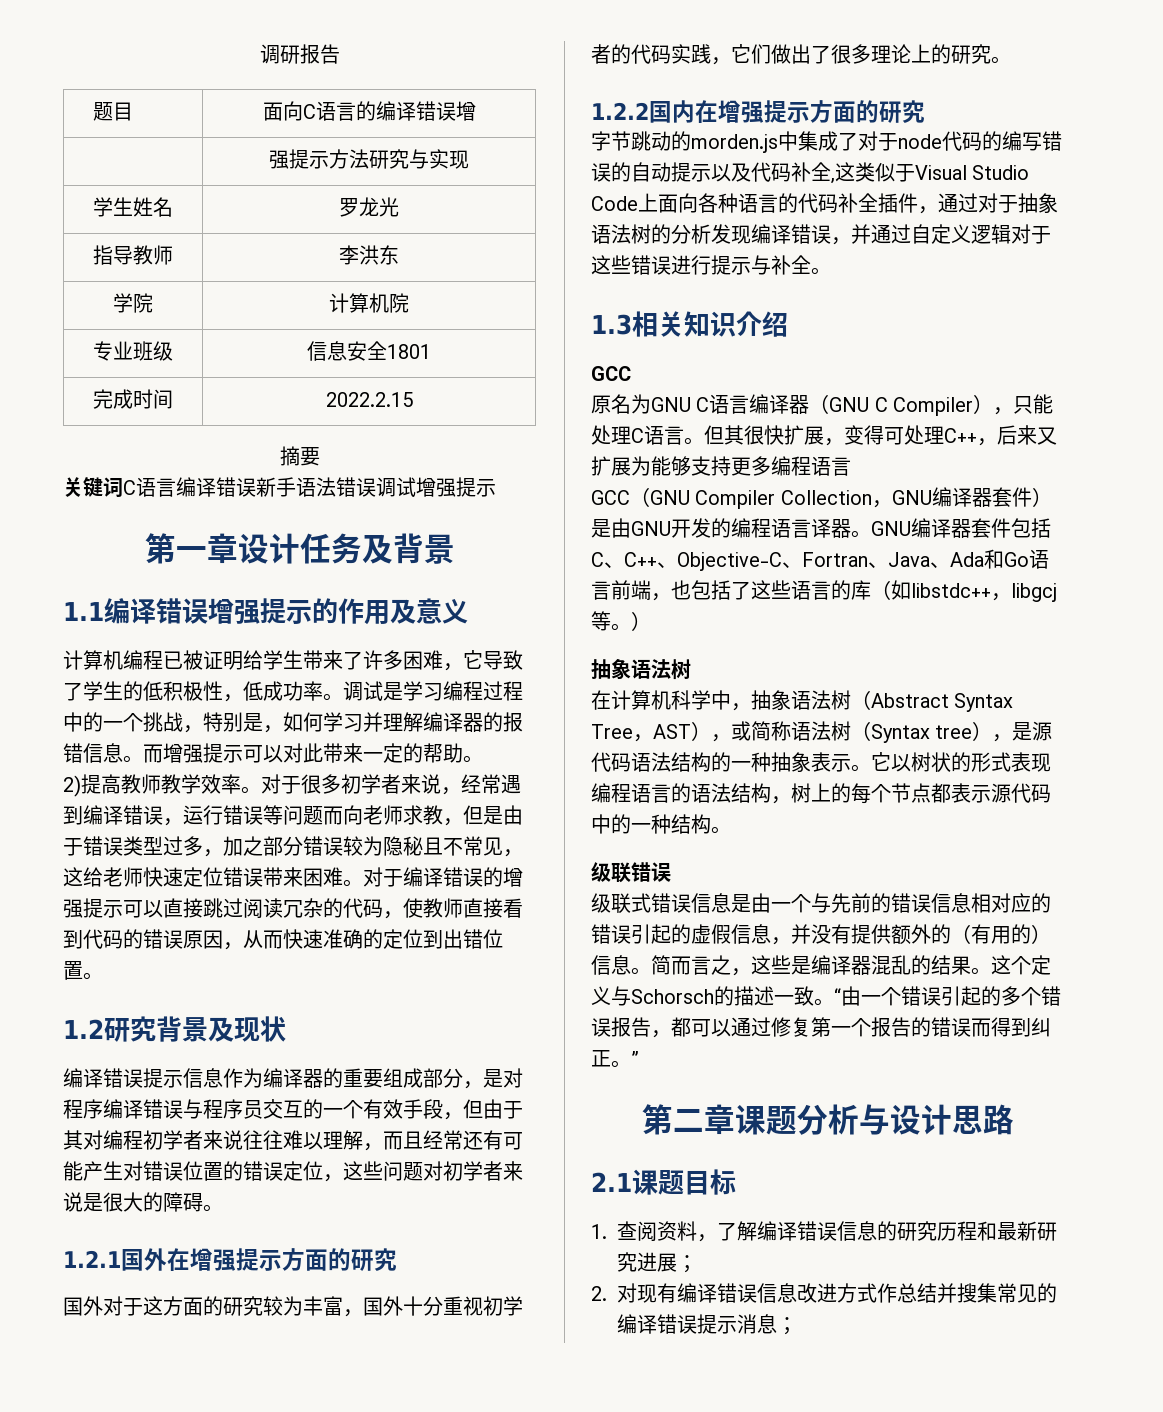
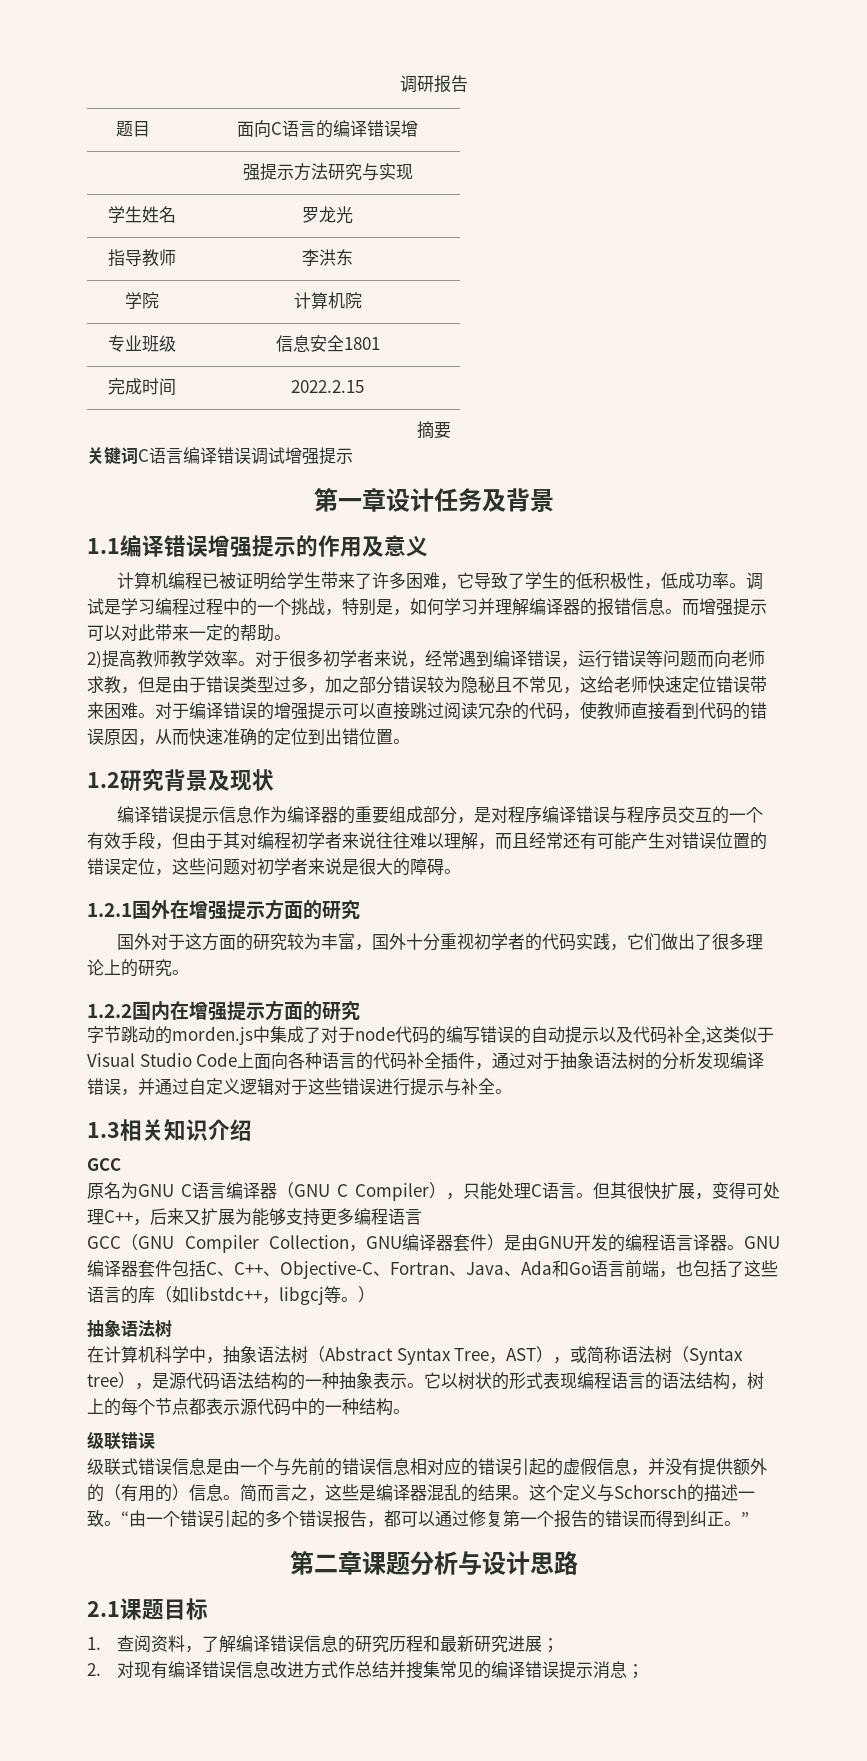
- 关键词C语言编译错误新手语法错误调试增强提示
+ 关键词C语言编译错误调试增强提示

